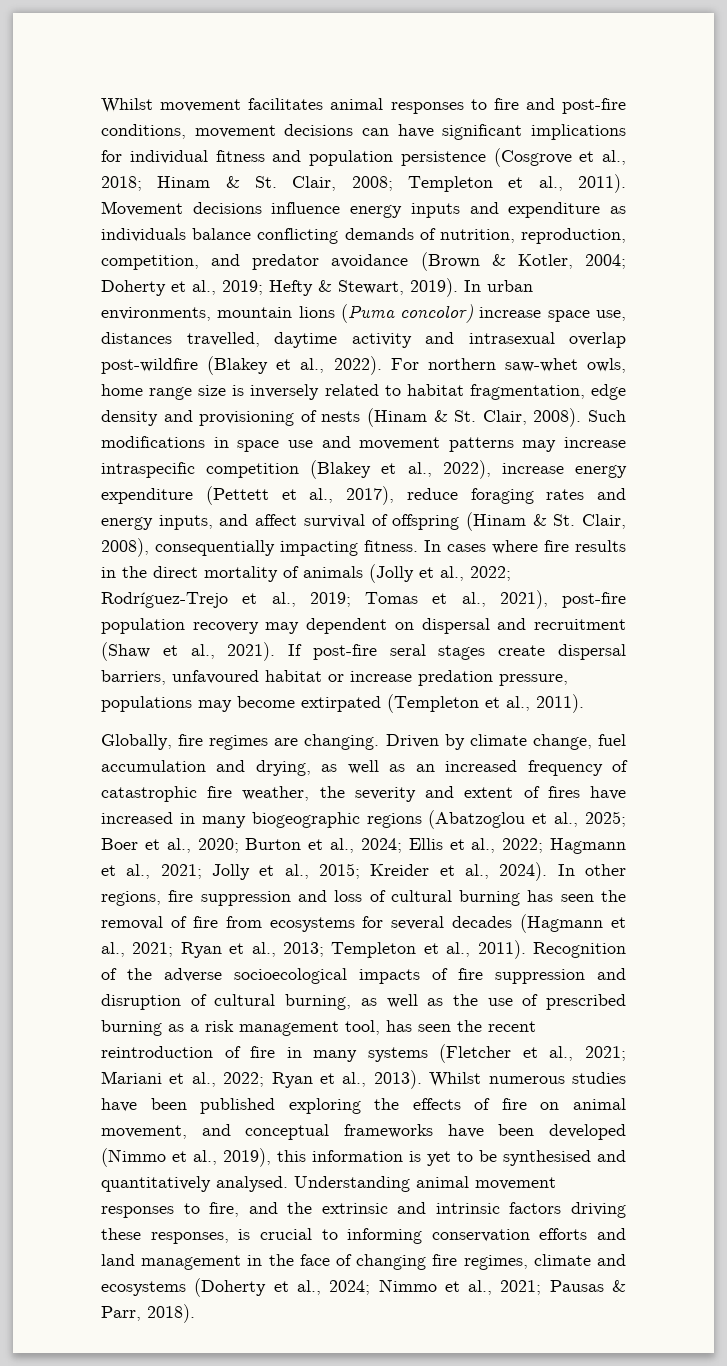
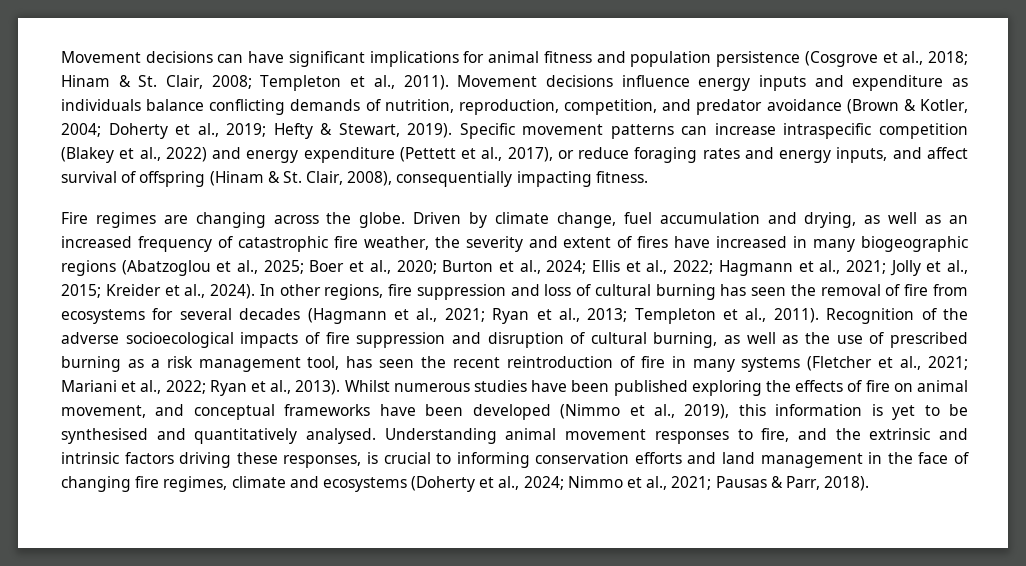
- Whilst movement facilitates animal responses to fire and post-fire conditions, movement decisions can have significant implications for individual fitness and population persistence (Cosgrove et al., 2018; Hinam & St. Clair, 2008; Templeton et al., 2011).
+ Movement decisions can have significant implications for animal fitness and population persistence (Cosgrove et al., 2018; Hinam & St. Clair, 2008; Templeton et al., 2011).
- In urban environments, mountain lions (Puma concolor) increase space use, distances travelled, daytime activity and intrasexual overlap post-wildfire (Blakey et al., 2022). For northern saw-whet owls, home range size is inversely related to habitat fragmentation, edge density and provisioning of nests (Hinam & St. Clair, 2008). Such modifications in space use and movement patterns may increase intraspecific competition (Blakey et al., 2022), increase energy expenditure (Pettett et al., 2017), reduce foraging rates and energy inputs, and affect survival of offspring (Hinam & St. Clair, 2008), consequentially impacting fitness. In cases where fire results in the direct mortality of animals (Jolly et al., 2022; Rodríguez-Trejo et al., 2019; Tomas et al., 2021), post-fire population recovery may dependent on dispersal and recruitment (Shaw et al., 2021). If post-fire seral stages create dispersal barriers, unfavoured habitat or increase predation pressure, populations may become extirpated (Templeton et al., 2011).
- Globally, fire regimes are changing.
+ Specific movement patterns can increase intraspecific competition (Blakey et al., 2022) and energy expenditure (Pettett et al., 2017), or reduce foraging rates and energy inputs, and affect survival of offspring (Hinam & St. Clair, 2008), consequentially impacting fitness.
+ Fire regimes are changing across the globe.

